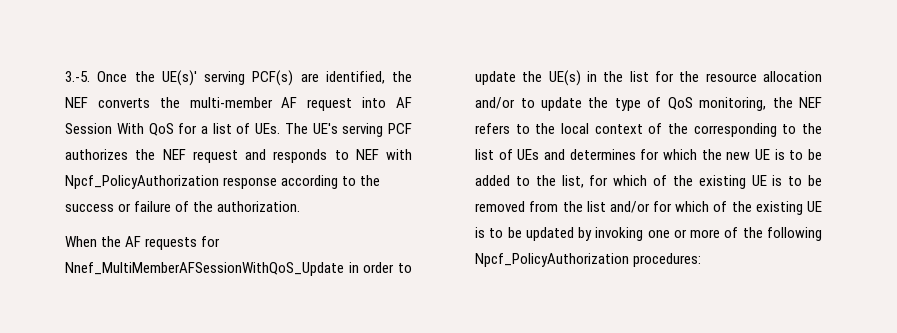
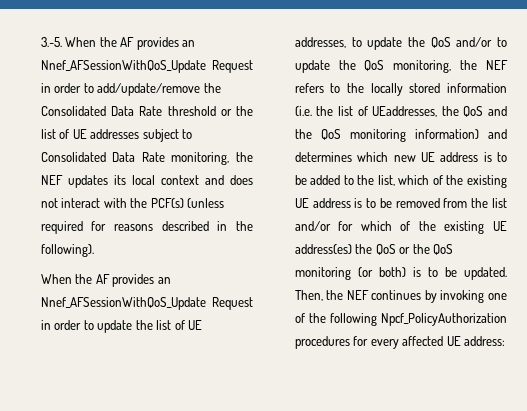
- 3.-5. Once the UE(s)' serving PCF(s) are identified, the NEF converts the multi-member AF request into AF Session With QoS for a list of UEs. The UE's serving PCF authorizes the NEF request and responds to NEF with Npcf_PolicyAuthorization response according to the success or failure of the authorization.
- When the AF requests for Nnef_MultiMemberAFSessionWithQoS_Update in order to update the UE(s) in the list for the resource allocation and/or to update the type of QoS monitoring, the NEF refers to the local context of the corresponding to the list of UEs and determines for which the new UE is to be added to the list, for which of the existing UE is to be removed from the list and/or for which of the existing UE is to be updated by invoking one or more of the following Npcf_PolicyAuthorization procedures:
+ 3.-5. When the AF provides an Nnef_AFSessionWithQoS_Update Request in order to add/update/remove the Consolidated Data Rate threshold or the list of UE addresses subject to Consolidated Data Rate monitoring, the NEF updates its local context and does not interact with the PCF(s) (unless required for reasons described in the following).
+ When the AF provides an Nnef_AFSessionWithQoS_Update Request in order to update the list of UE addresses, to update the QoS and/or to update the QoS monitoring, the NEF refers to the locally stored information (i.e. the list of UEaddresses, the QoS and the QoS monitoring information) and determines which new UE address is to be added to the list, which of the existing UE address is to be removed from the list and/or for which of the existing UE address(es) the QoS or the QoS monitoring (or both) is to be updated. Then, the NEF continues by invoking one of the following Npcf_PolicyAuthorization procedures for every affected UE address:

